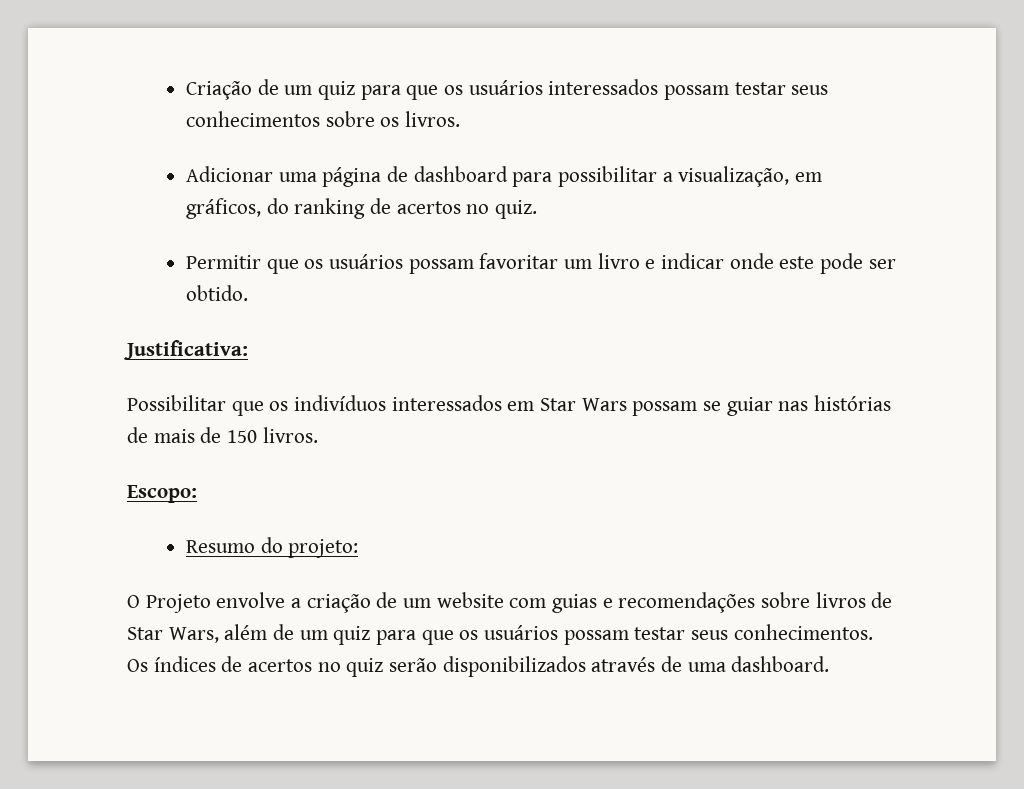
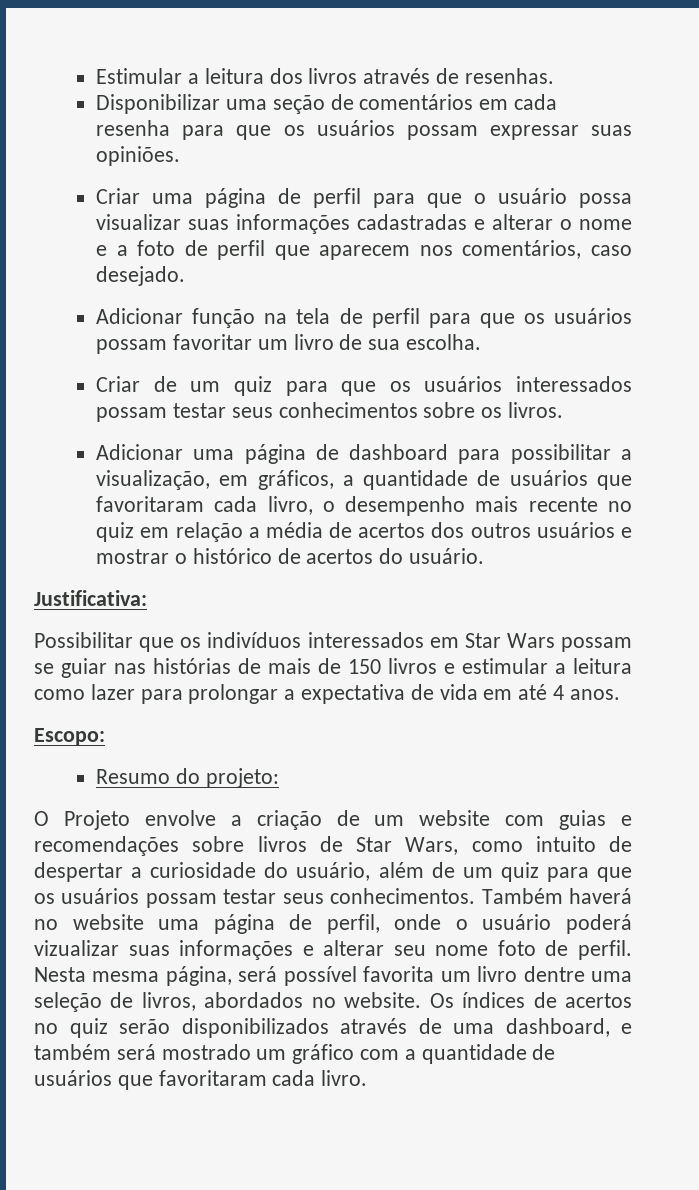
- Criação de um quiz para que os usuários interessados possam testar seus conhecimentos sobre os livros.
+ Estimular a leitura dos livros através de resenhas.
+ Disponibilizar uma seção de comentários em cada resenha para que os usuários possam expressar suas opiniões.
+ Criar uma página de perfil para que o usuário possa visualizar suas informações cadastradas e alterar o nome e a foto de perfil que aparecem nos comentários, caso desejado.
+ Adicionar função na tela de perfil para que os usuários possam favoritar um livro de sua escolha.
+ Criar de um quiz para que os usuários interessados possam testar seus conhecimentos sobre os livros.
- Adicionar uma página de dashboard para possibilitar a visualização, em gráficos, do ranking de acertos no quiz.
- Permitir que os usuários possam favoritar um livro e indicar onde este pode ser obtido.
+ Adicionar uma página de dashboard para possibilitar a visualização, em gráficos, a quantidade de usuários que favoritaram cada livro, o desempenho mais recente no quiz em relação a média de acertos dos outros usuários e mostrar o histórico de acertos do usuário.
- Possibilitar que os indivíduos interessados em Star Wars possam se guiar nas histórias de mais de 150 livros.
+ Possibilitar que os indivíduos interessados em Star Wars possam se guiar nas histórias de mais de 150 livros e estimular a leitura como lazer para prolongar a expectativa de vida em até 4 anos.
- O Projeto envolve a criação de um website com guias e recomendações sobre livros de Star Wars, além de um quiz para que os usuários possam testar seus conhecimentos.
+ O Projeto envolve a criação de um website com guias e recomendações sobre livros de Star Wars, como intuito de despertar a curiosidade do usuário, além de um quiz para que os usuários possam testar seus conhecimentos.
+ Também haverá no website uma página de perfil, onde o usuário poderá vizualizar suas informações e alterar seu nome foto de perfil. Nesta mesma página, será possível favorita um livro dentre uma seleção de livros, abordados no website.
- Os índices de acertos no quiz serão disponibilizados através de uma dashboard.
+ Os índices de acertos no quiz serão disponibilizados através de uma dashboard, e também será mostrado um gráfico com a quantidade de usuários que favoritaram cada livro.

